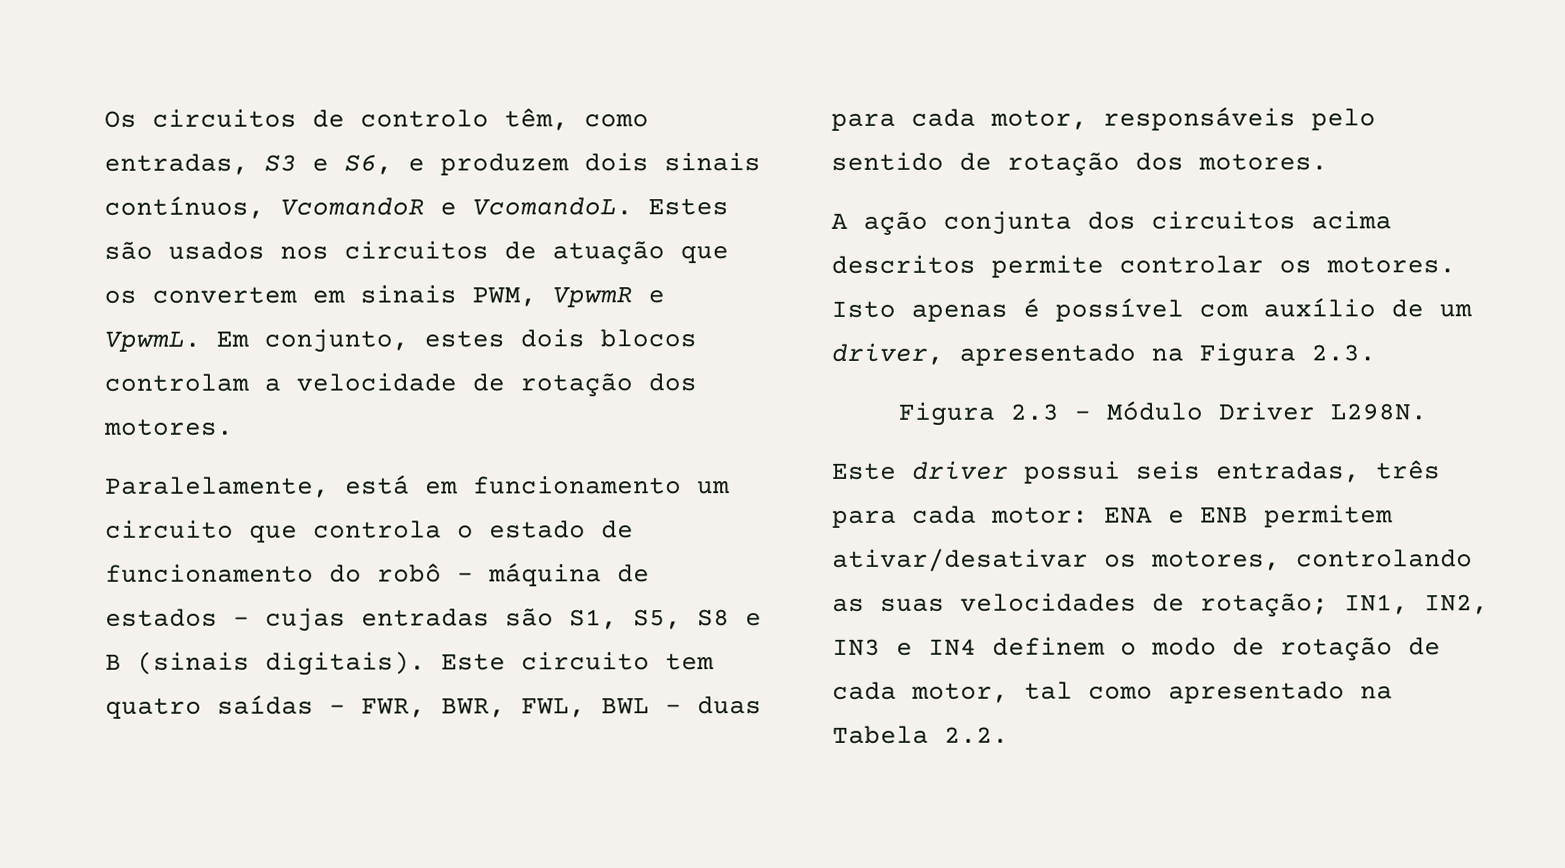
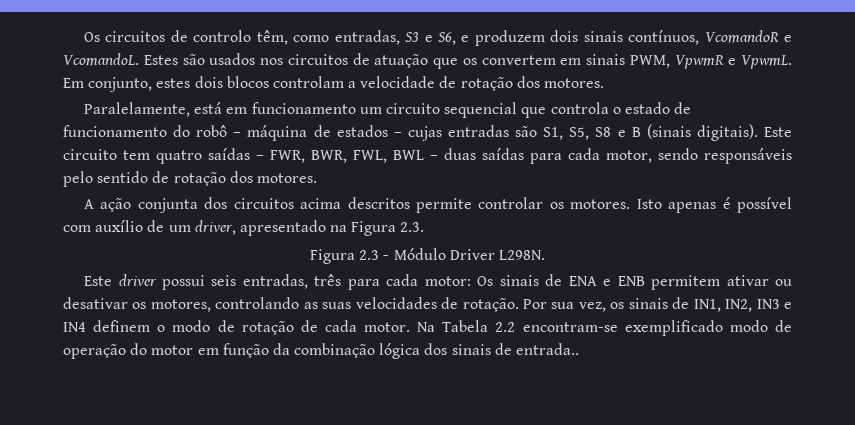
- Paralelamente, está em funcionamento um circuito que controla o estado de funcionamento do robô – máquina de estados – cujas entradas são S1, S5, S8 e B (sinais digitais).
+ Paralelamente, está em funcionamento um circuito sequencial que controla o estado de funcionamento do robô – máquina de estados – cujas entradas são S1, S5, S8 e B (sinais digitais).
- Este circuito tem quatro saídas – FWR, BWR, FWL, BWL – duas para cada motor, responsáveis pelo sentido de rotação dos motores.
+ Este circuito tem quatro saídas – FWR, BWR, FWL, BWL – duas saídas para cada motor, sendo responsáveis pelo sentido de rotação dos motores.
- Este driver possui seis entradas, três para cada motor: ENA e ENB permitem ativar/desativar os motores, controlando as suas velocidades de rotação; IN1, IN2, IN3 e IN4 definem o modo de rotação de cada motor, tal como apresentado na Tabela 2.2.
+ Este driver possui seis entradas, três para cada motor: Os sinais de ENA e ENB permitem ativar ou desativar os motores, controlando as suas velocidades de rotação. Por sua vez, os sinais de IN1, IN2, IN3 e IN4 definem o modo de rotação de cada motor. Na Tabela 2.2 encontram-se exemplificado modo de operação do motor em função da combinação lógica dos sinais de entrada..

